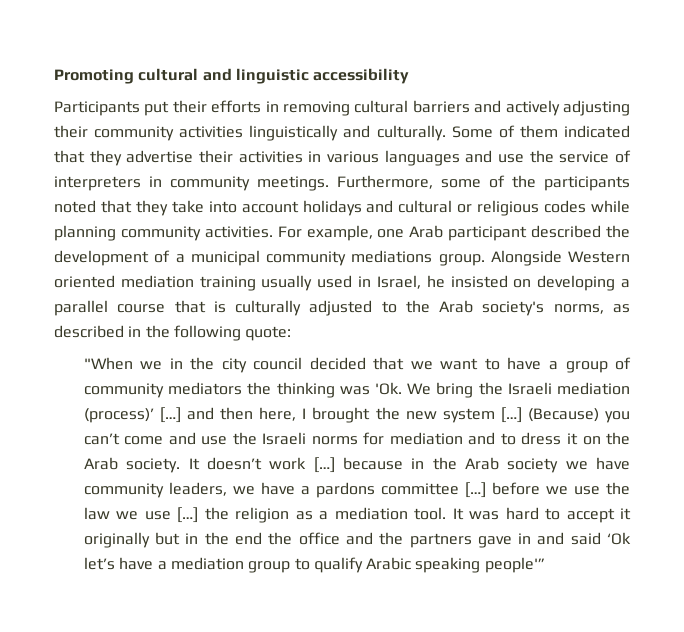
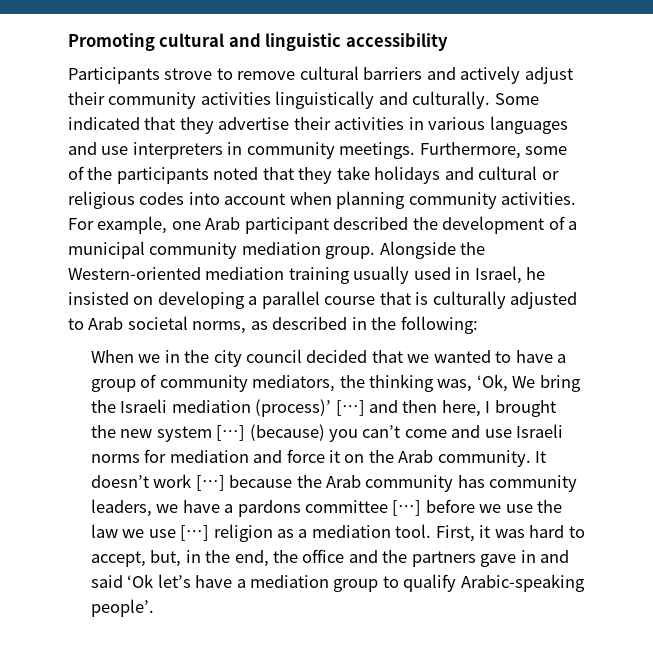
- Participants put their efforts in removing cultural barriers and actively adjusting their community activities linguistically and culturally.
+ Participants strove to remove cultural barriers and actively adjust their community activities linguistically and culturally.
- Some of them indicated that they advertise their activities in various languages and use the service of interpreters in community meetings.
+ Some indicated that they advertise their activities in various languages and use interpreters in community meetings.
- Furthermore, some of the participants noted that they take into account holidays and cultural or religious codes while planning community activities.
+ Furthermore, some of the participants noted that they take holidays and cultural or religious codes into account when planning community activities.
- For example, one Arab participant described the development of a municipal community mediations group.
+ For example, one Arab participant described the development of a municipal community mediation group.
- Alongside Western oriented mediation training usually used in Israel, he insisted on developing a parallel course that is culturally adjusted to the Arab society's norms, as described in the following quote:
- "When we in the city council decided that we want to have a group of community mediators the thinking was 'Ok. We bring the Israeli mediation (process)’ […] and then here, I brought the new system […]
+ Alongside the Western-oriented mediation training usually used in Israel, he insisted on developing a parallel course that is culturally adjusted to Arab societal norms, as described in the following:
+ When we in the city council decided that we wanted to have a group of community mediators, the thinking was, ‘Ok, We bring the Israeli mediation (process)’ […] and then here, I brought the new system […]
- (Because) you can’t come and use the Israeli norms for mediation and to dress it on the Arab society.
+ (because) you can’t come and use Israeli norms for mediation and force it on the Arab community.
- It doesn’t work […] because in the Arab society we have community leaders, we have a pardons committee […] before we use the law we use […] the religion as a mediation tool.
+ It doesn’t work […] because the Arab community has community leaders, we have a pardons committee […] before we use the law we use […] religion as a mediation tool.
- It was hard to accept it originally but in the end the office and the partners gave in and said ‘Ok let’s have a mediation group to qualify Arabic speaking people'”
+ First, it was hard to accept, but, in the end, the office and the partners gave in and said ‘Ok let’s have a mediation group to qualify Arabic-speaking people’.

